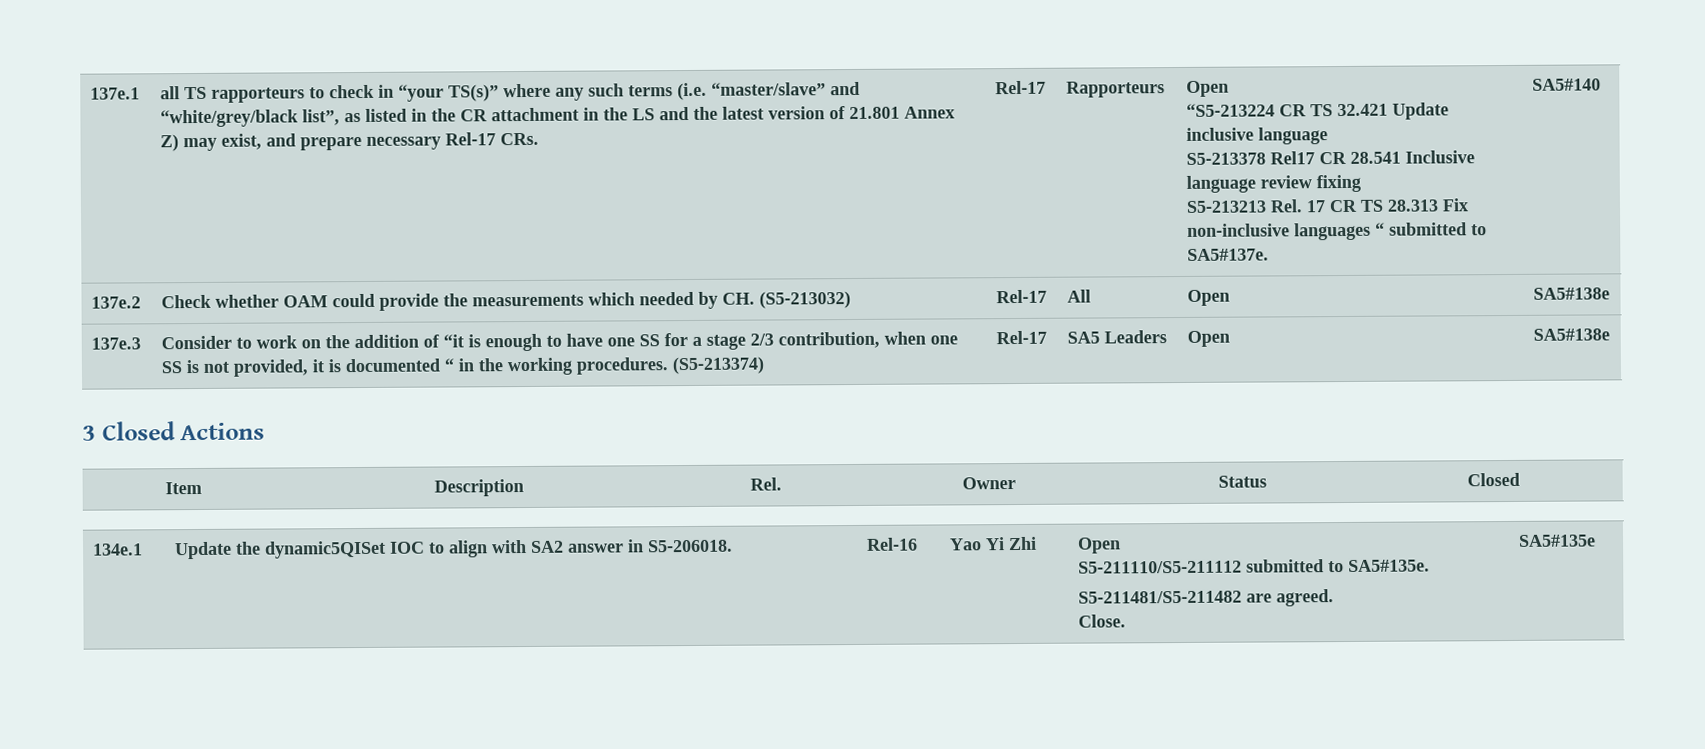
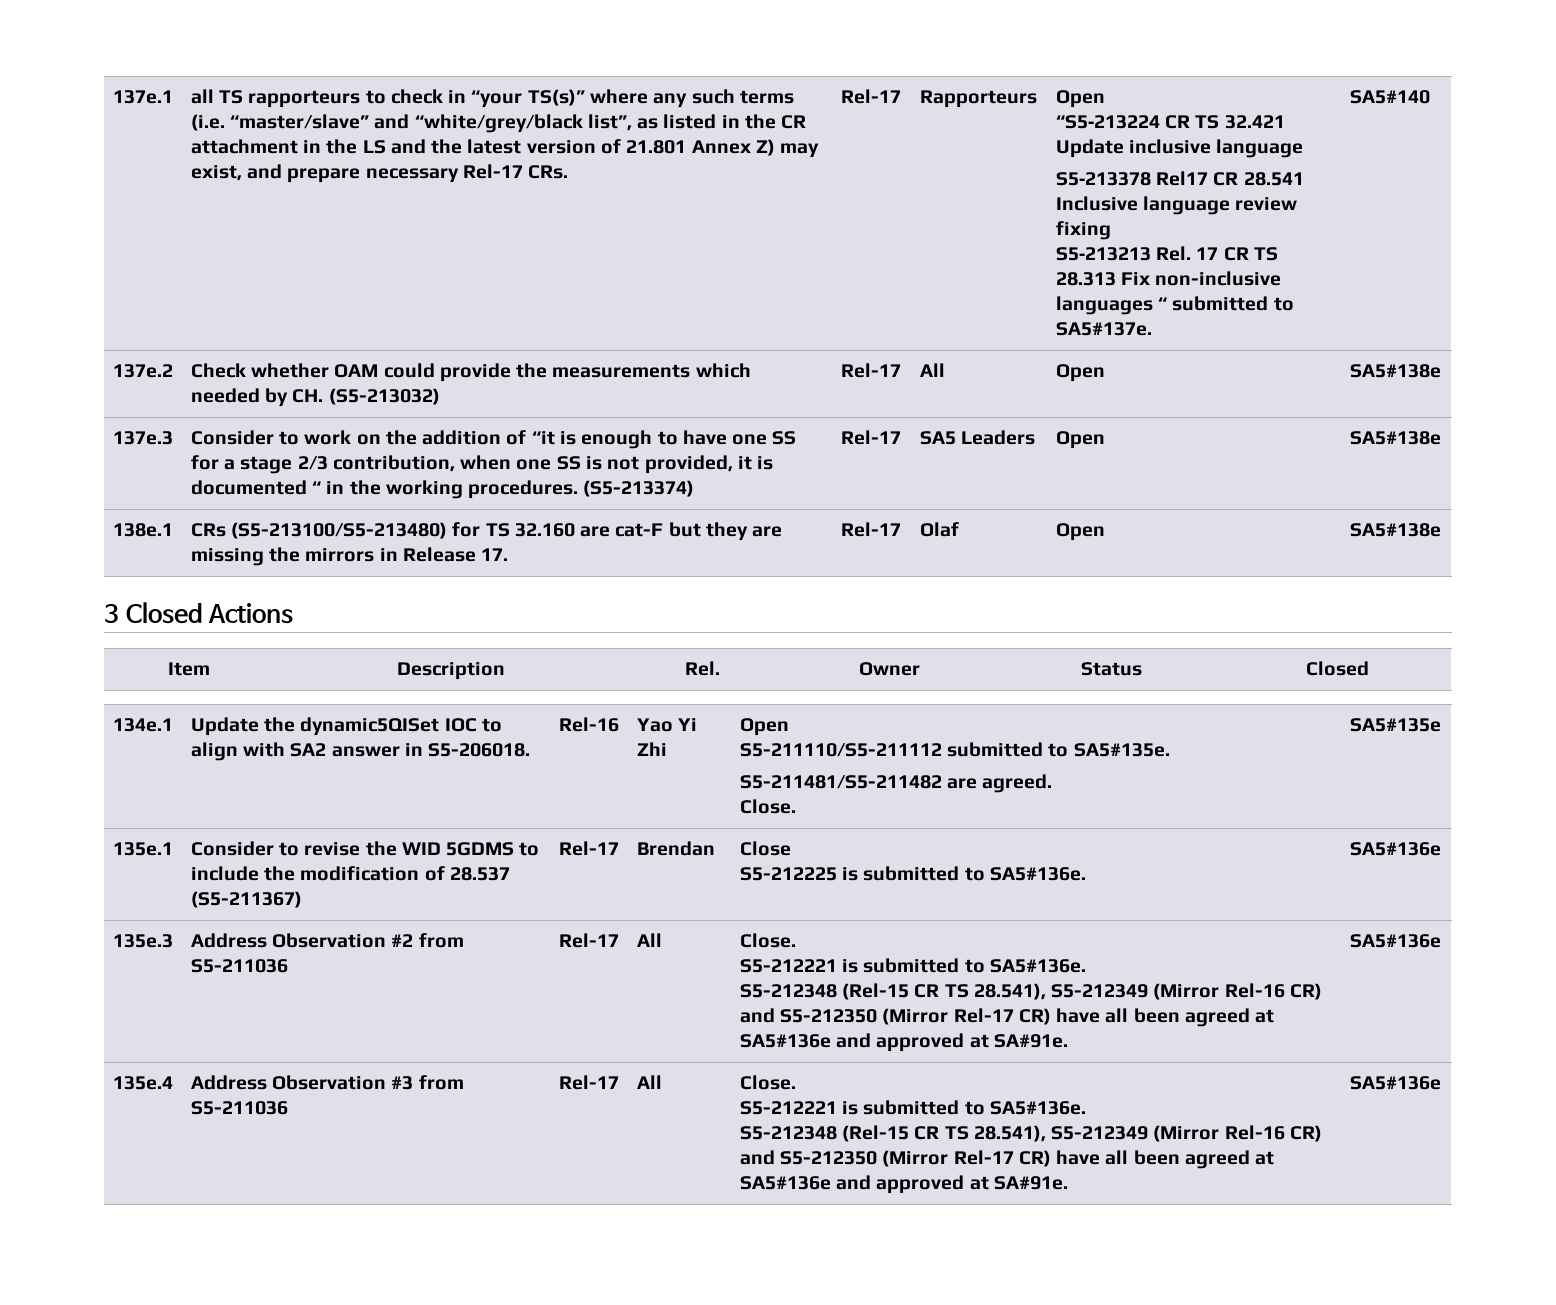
+ 138e.1 | CRs (S5-213100/S5-213480) for TS 32.160 are cat-F but they are missing the mirrors in Release 17. | Rel-17 | Olaf | Open | SA5#138e
+ 135e.1 | Consider to revise the WID 5GDMS to include the modification of 28.537 (S5-211367) | Rel-17 | Brendan | Close
+ S5-212225 is submitted to SA5#136e. | SA5#136e
+ 135e.3 | Address Observation #2 from S5-211036 | Rel-17 | All | Close.
+ S5-212221 is submitted to SA5#136e.
+ S5-212348 (Rel-15 CR TS 28.541), S5-212349 (Mirror Rel-16 CR) and S5-212350 (Mirror Rel-17 CR) have all been agreed at SA5#136e and approved at SA#91e. | SA5#136e
+ 135e.4 | Address Observation #3 from S5-211036 | Rel-17 | All | Close.
+ S5-212221 is submitted to SA5#136e.
+ S5-212348 (Rel-15 CR TS 28.541), S5-212349 (Mirror Rel-16 CR) and S5-212350 (Mirror Rel-17 CR) have all been agreed at SA5#136e and approved at SA#91e. | SA5#136e

